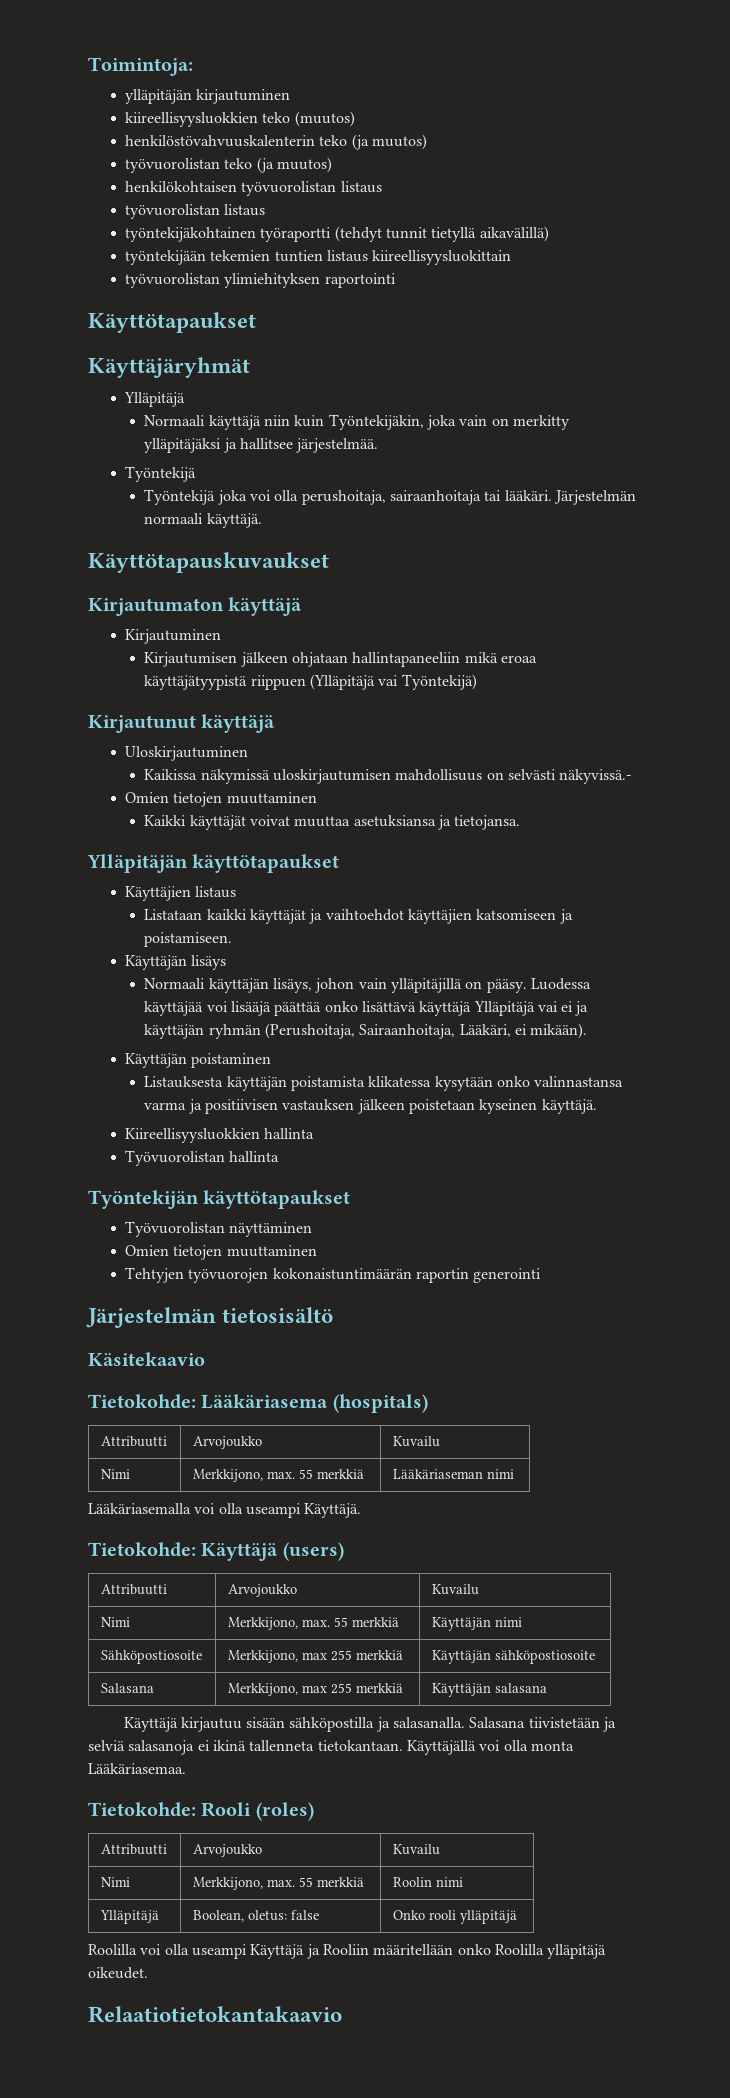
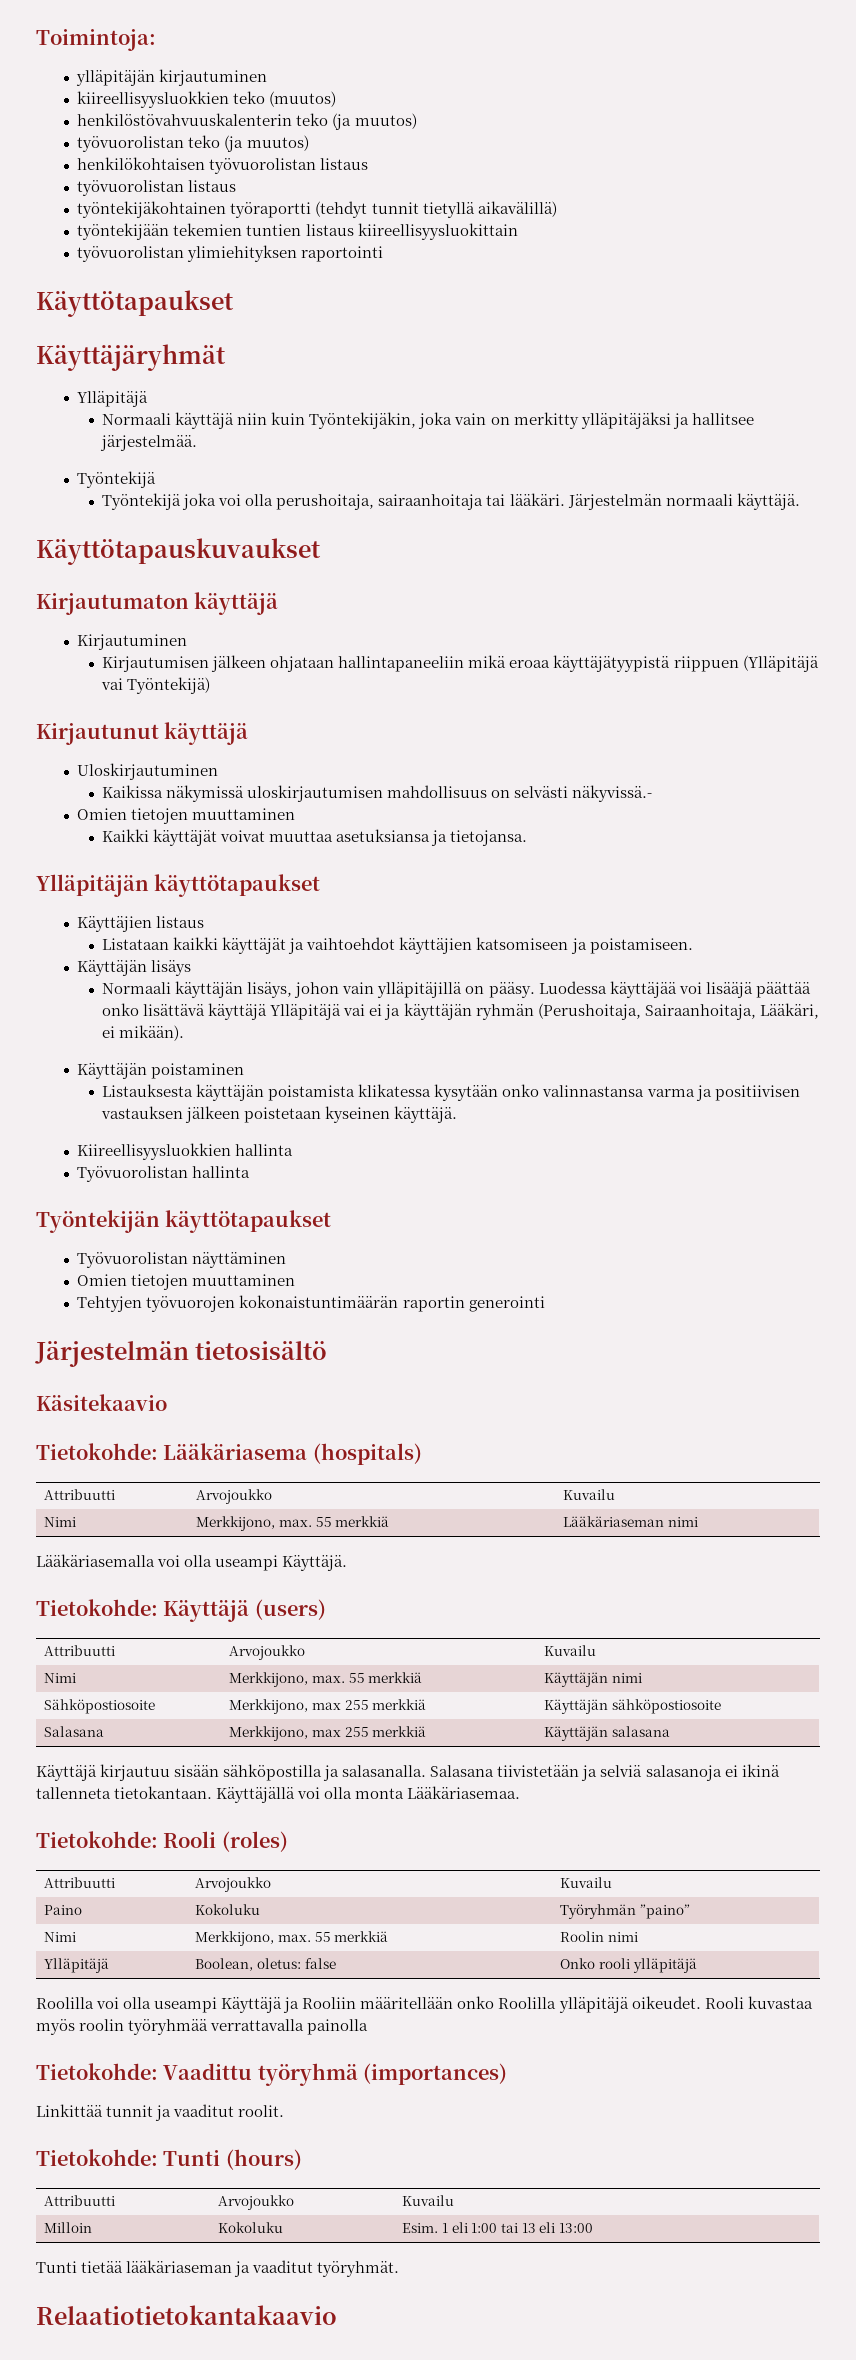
+ Paino | Kokoluku | Työryhmän ”paino”
+ Rooli kuvastaa myös roolin työryhmää verrattavalla painolla
+ Tietokohde: Vaadittu työryhmä (importances)
+ Linkittää tunnit ja vaaditut roolit.
+ Tietokohde: Tunti (hours)
+ Attribuutti | Arvojoukko | Kuvailu
+ Milloin | Kokoluku | Esim. 1 eli 1:00 tai 13 eli 13:00
+ Tunti tietää lääkäriaseman ja vaaditut työryhmät.

